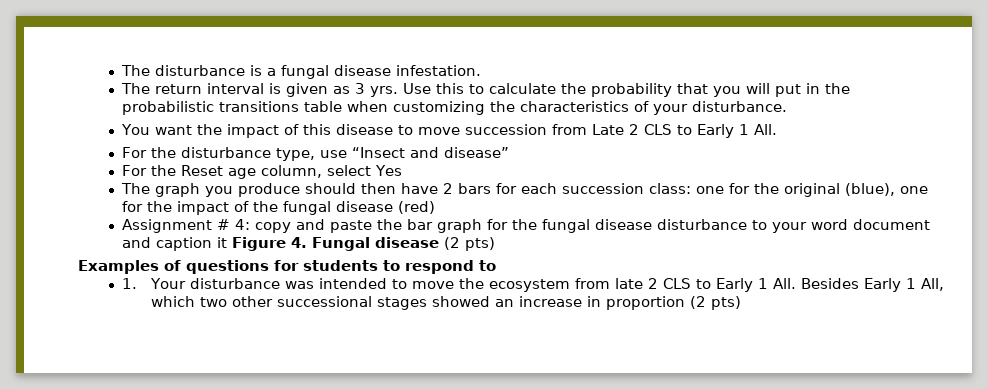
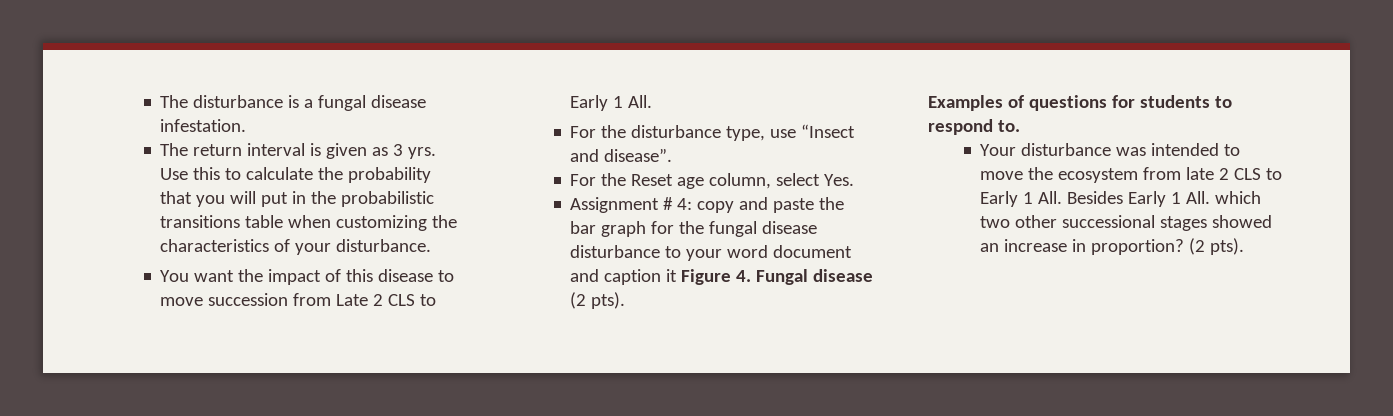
- For the disturbance type, use “Insect and disease”
+ For the disturbance type, use “Insect and disease”.
- For the Reset age column, select Yes
- The graph you produce should then have 2 bars for each succession class: one for the original (blue), one for the impact of the fungal disease (red)
+ For the Reset age column, select Yes.
- Assignment # 4: copy and paste the bar graph for the fungal disease disturbance to your word document and caption it Figure 4. Fungal disease (2 pts)
+ Assignment # 4: copy and paste the bar graph for the fungal disease disturbance to your word document and caption it Figure 4. Fungal disease (2 pts).
- Examples of questions for students to respond to
- 1. Your disturbance was intended to move the ecosystem from late 2 CLS to Early 1 All. Besides Early 1 All, which two other successional stages showed an increase in proportion (2 pts)
+ Examples of questions for students to respond to.
+ Your disturbance was intended to move the ecosystem from late 2 CLS to Early 1 All. Besides Early 1 All. which two other successional stages showed an increase in proportion? (2 pts).

